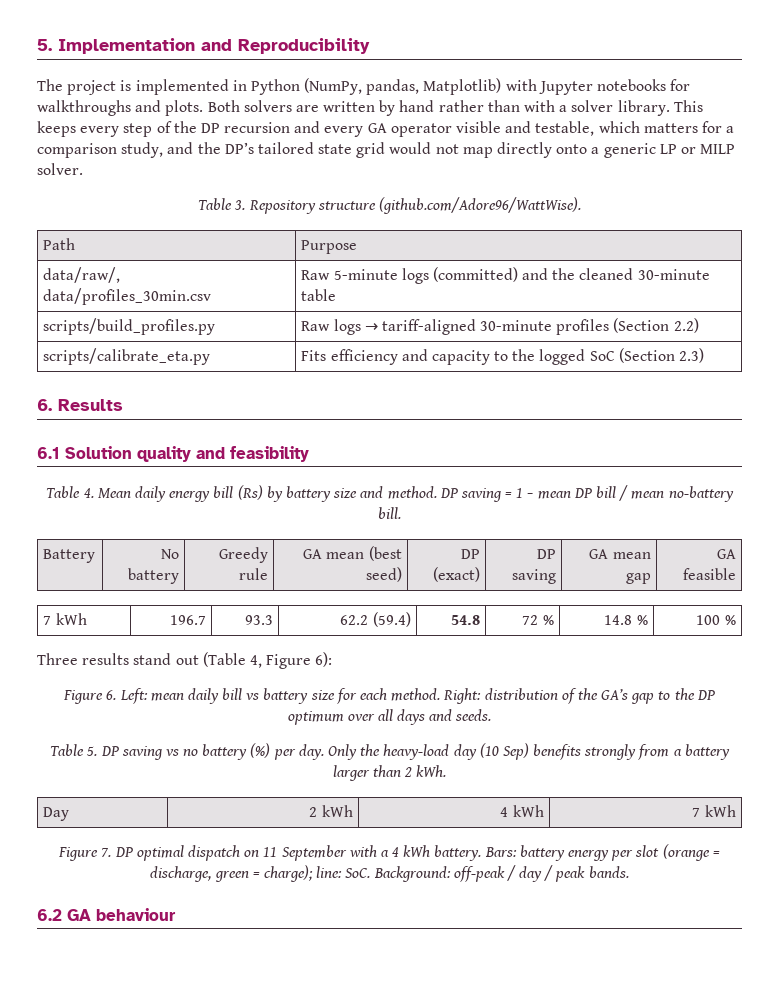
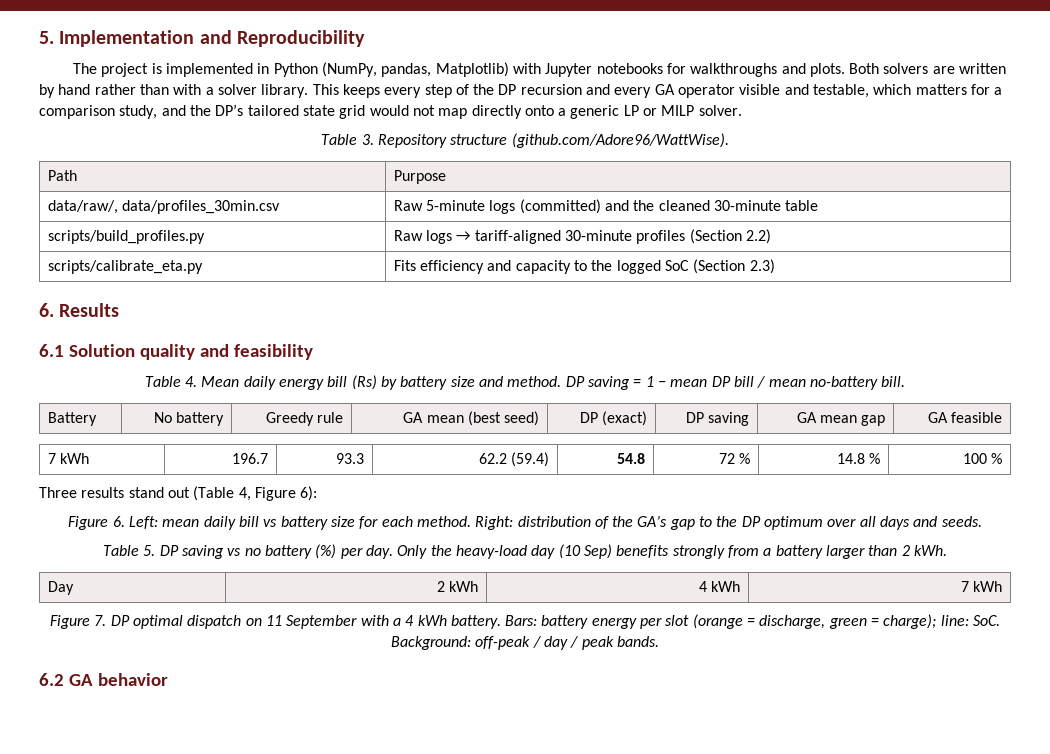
- 6.2 GA behaviour
+ 6.2 GA behavior

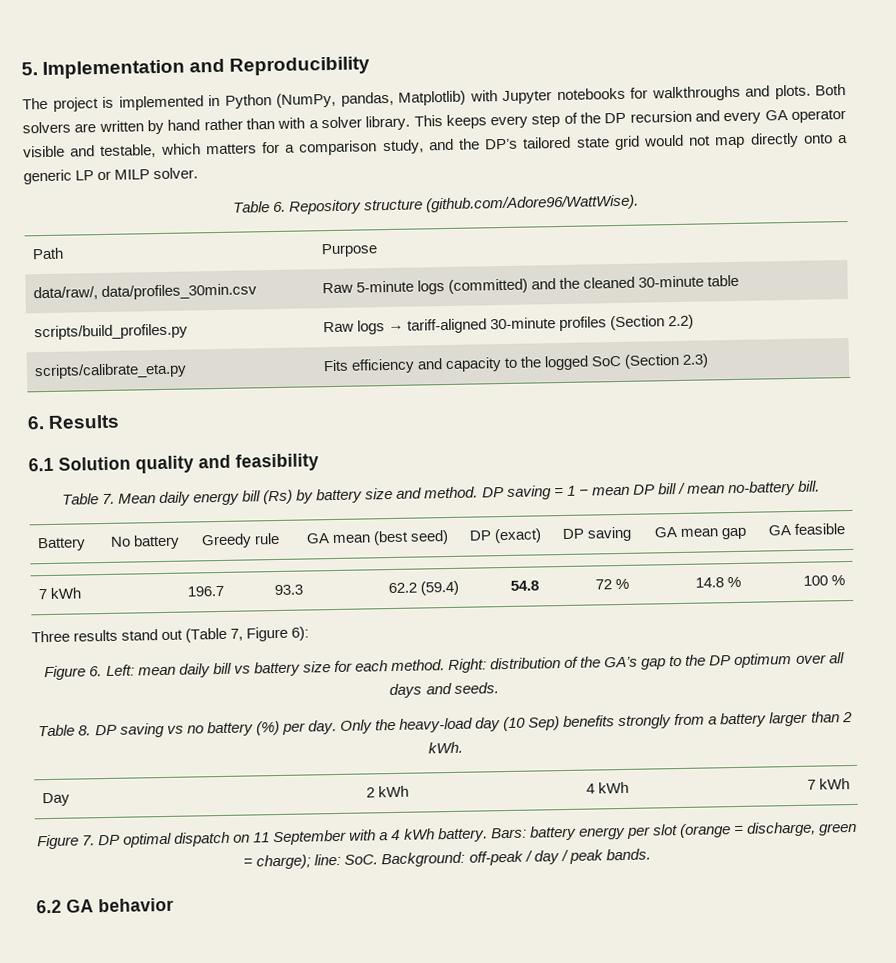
- Table 3. Repository structure (github.com/Adore96/WattWise).
+ Table 6. Repository structure (github.com/Adore96/WattWise).
- Table 4. Mean daily energy bill (Rs) by battery size and method.
+ Table 7. Mean daily energy bill (Rs) by battery size and method.
- Three results stand out (Table 4, Figure 6):
+ Three results stand out (Table 7, Figure 6):
- Table 5. DP saving vs no battery (%) per day.
+ Table 8. DP saving vs no battery (%) per day.

